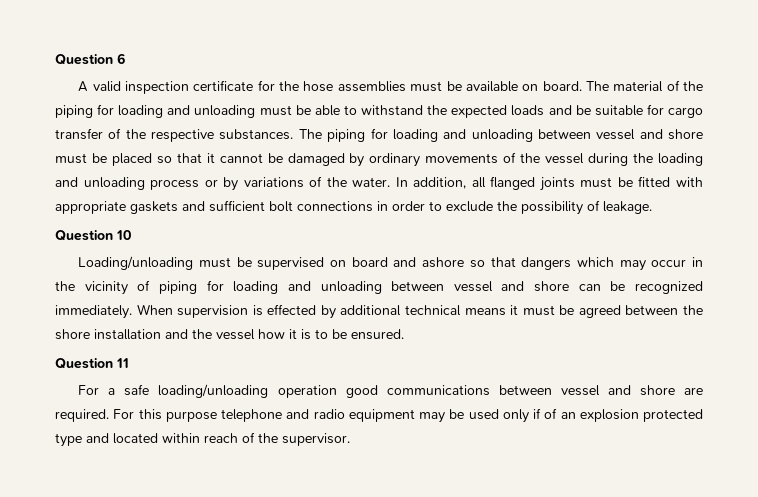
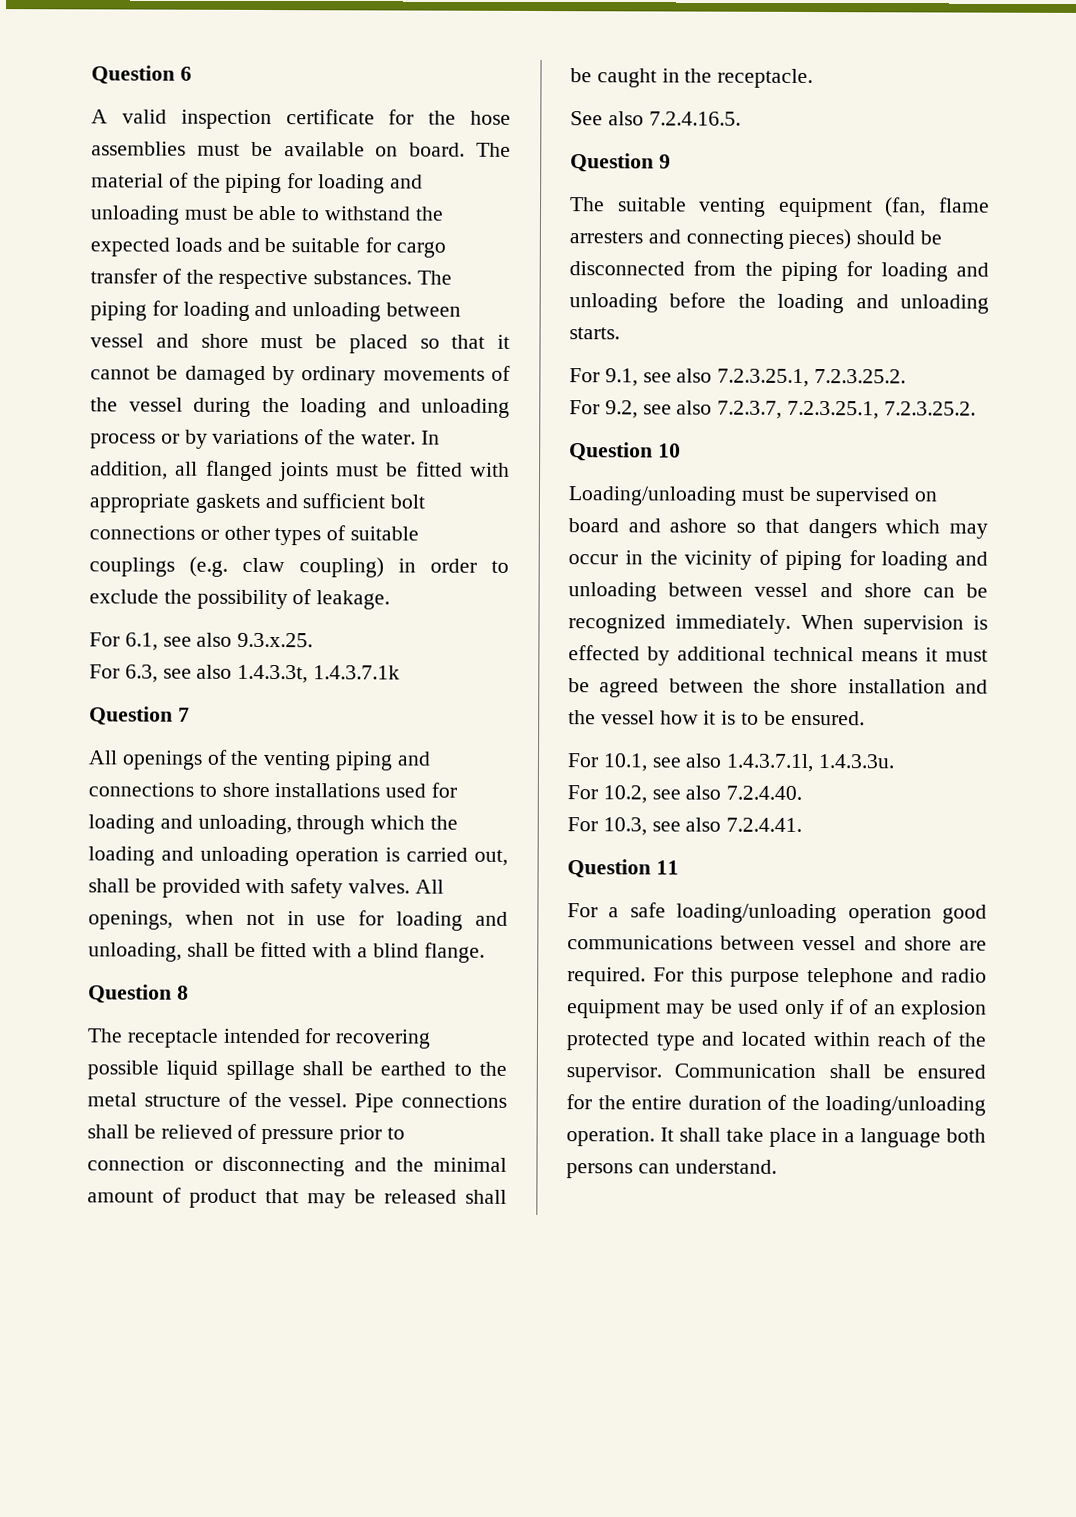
- In addition, all flanged joints must be fitted with appropriate gaskets and sufficient bolt connections in order to exclude the possibility of leakage.
+ In addition, all flanged joints must be fitted with appropriate gaskets and sufficient bolt connections or other types of suitable couplings (e.g. claw coupling) in order to exclude the possibility of leakage.
+ For 6.1, see also 9.3.x.25.
+ For 6.3, see also 1.4.3.3t, 1.4.3.7.1k
+ Question 7
+ All openings of the venting piping and connections to shore installations used for loading and unloading, through which the loading and unloading operation is carried out, shall be provided with safety valves. All openings, when not in use for loading and unloading, shall be fitted with a blind flange.
+ Question 8
+ The receptacle intended for recovering possible liquid spillage shall be earthed to the metal structure of the vessel. Pipe connections shall be relieved of pressure prior to connection or disconnecting and the minimal amount of product that may be released shall be caught in the receptacle.
+ See also 7.2.4.16.5.
+ Question 9
+ The suitable venting equipment (fan, flame arresters and connecting pieces) should be disconnected from the piping for loading and unloading before the loading and unloading starts.
+ For 9.1, see also 7.2.3.25.1, 7.2.3.25.2.
+ For 9.2, see also 7.2.3.7, 7.2.3.25.1, 7.2.3.25.2.
+ For 10.1, see also 1.4.3.7.1l, 1.4.3.3u.
+ For 10.2, see also 7.2.4.40.
+ For 10.3, see also 7.2.4.41.
+ Communication shall be ensured for the entire duration of the loading/unloading operation. It shall take place in a language both persons can understand.

